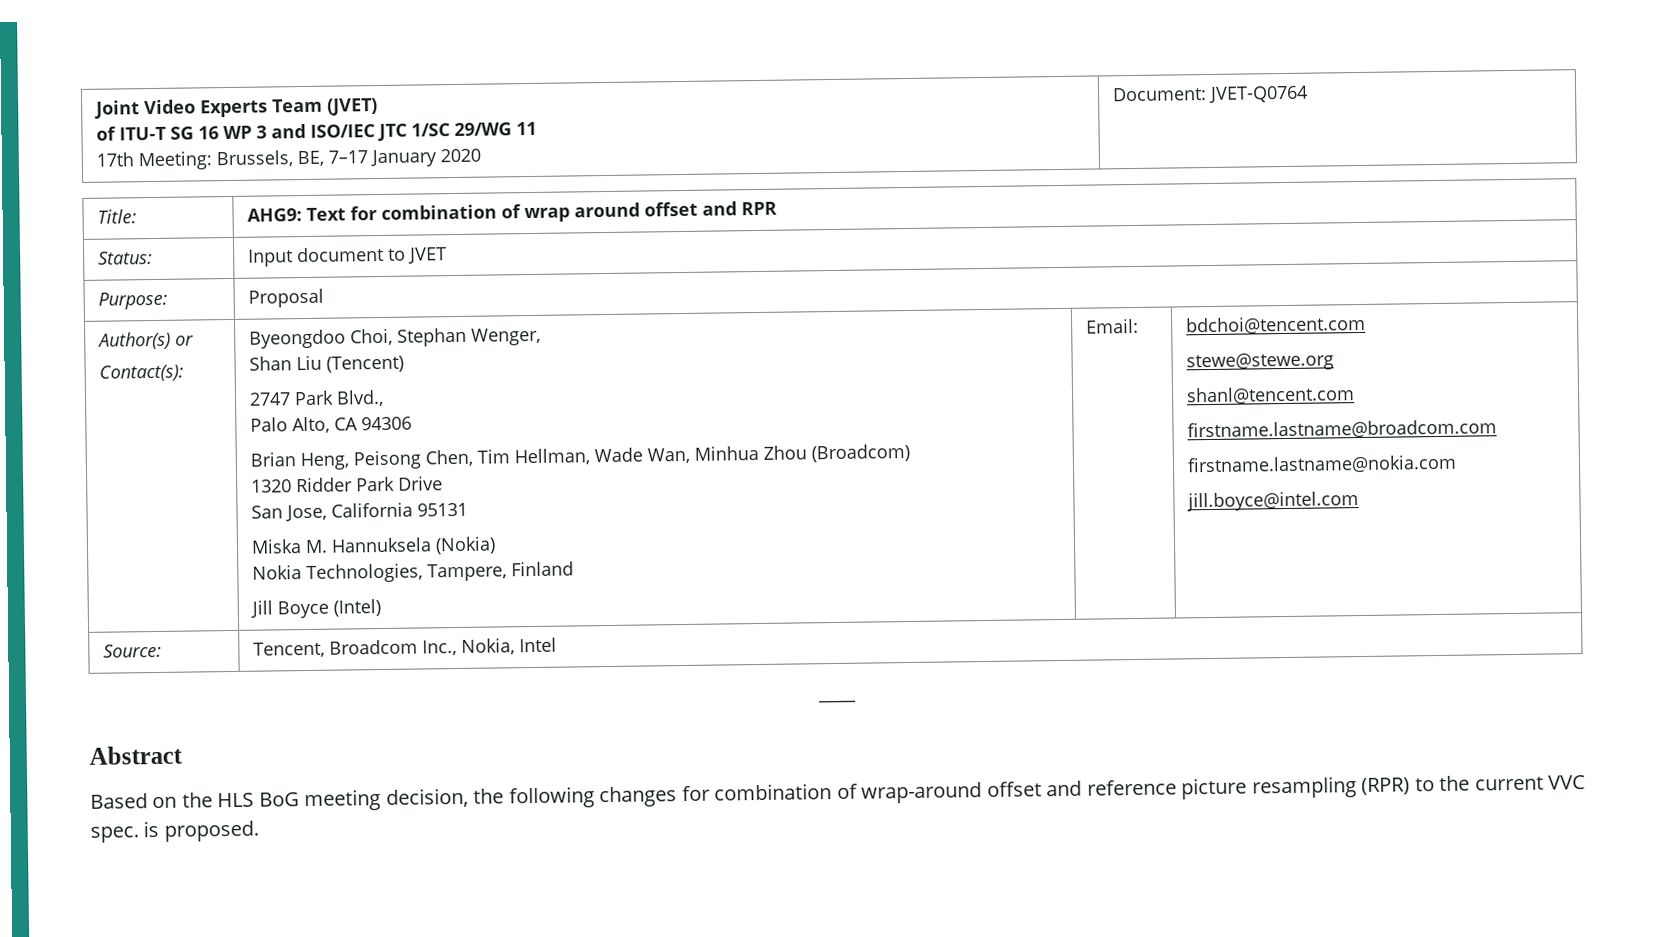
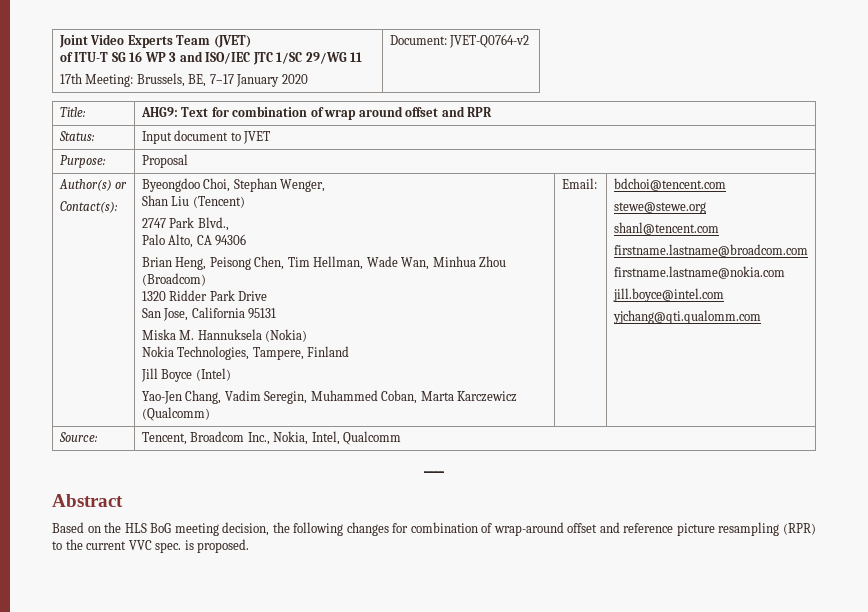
  Joint Video Experts Team (JVET)
  of ITU-T SG 16 WP 3 and ISO/IEC JTC 1/SC 29/WG 11
- 17th Meeting: Brussels, BE, 7–17 January 2020 | Document: JVET-Q0764
+ 17th Meeting: Brussels, BE, 7–17 January 2020 | Document: JVET-Q0764-v2
+ Yao-Jen Chang, Vadim Seregin, Muhammed Coban, Marta Karczewicz (Qualcomm)
+ yjchang@qti.qualomm.com
- Source: | Tencent, Broadcom Inc., Nokia, Intel
+ Source: | Tencent, Broadcom Inc., Nokia, Intel, Qualcomm

